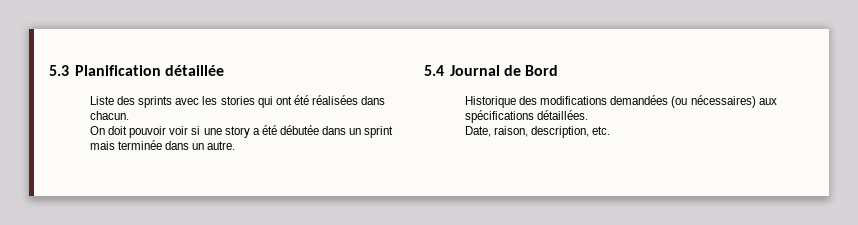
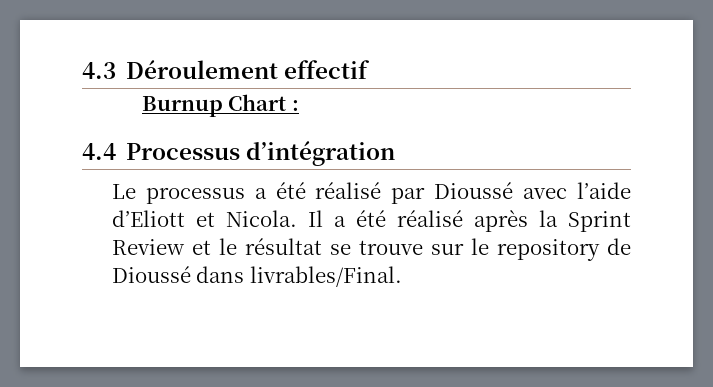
- 5.3 Planification détaillée
- Liste des sprints avec les stories qui ont été réalisées dans chacun.
- On doit pouvoir voir si une story a été débutée dans un sprint mais terminée dans un autre.
- 5.4 Journal de Bord
- Historique des modifications demandées (ou nécessaires) aux spécifications détaillées.
- Date, raison, description, etc.
+ 4.3 Déroulement effectif
+ Burnup Chart :
+ 4.4 Processus d’intégration
+ Le processus a été réalisé par Dioussé avec l’aide d’Eliott et Nicola. Il a été réalisé après la Sprint Review et le résultat se trouve sur le repository de Dioussé dans livrables/Final.

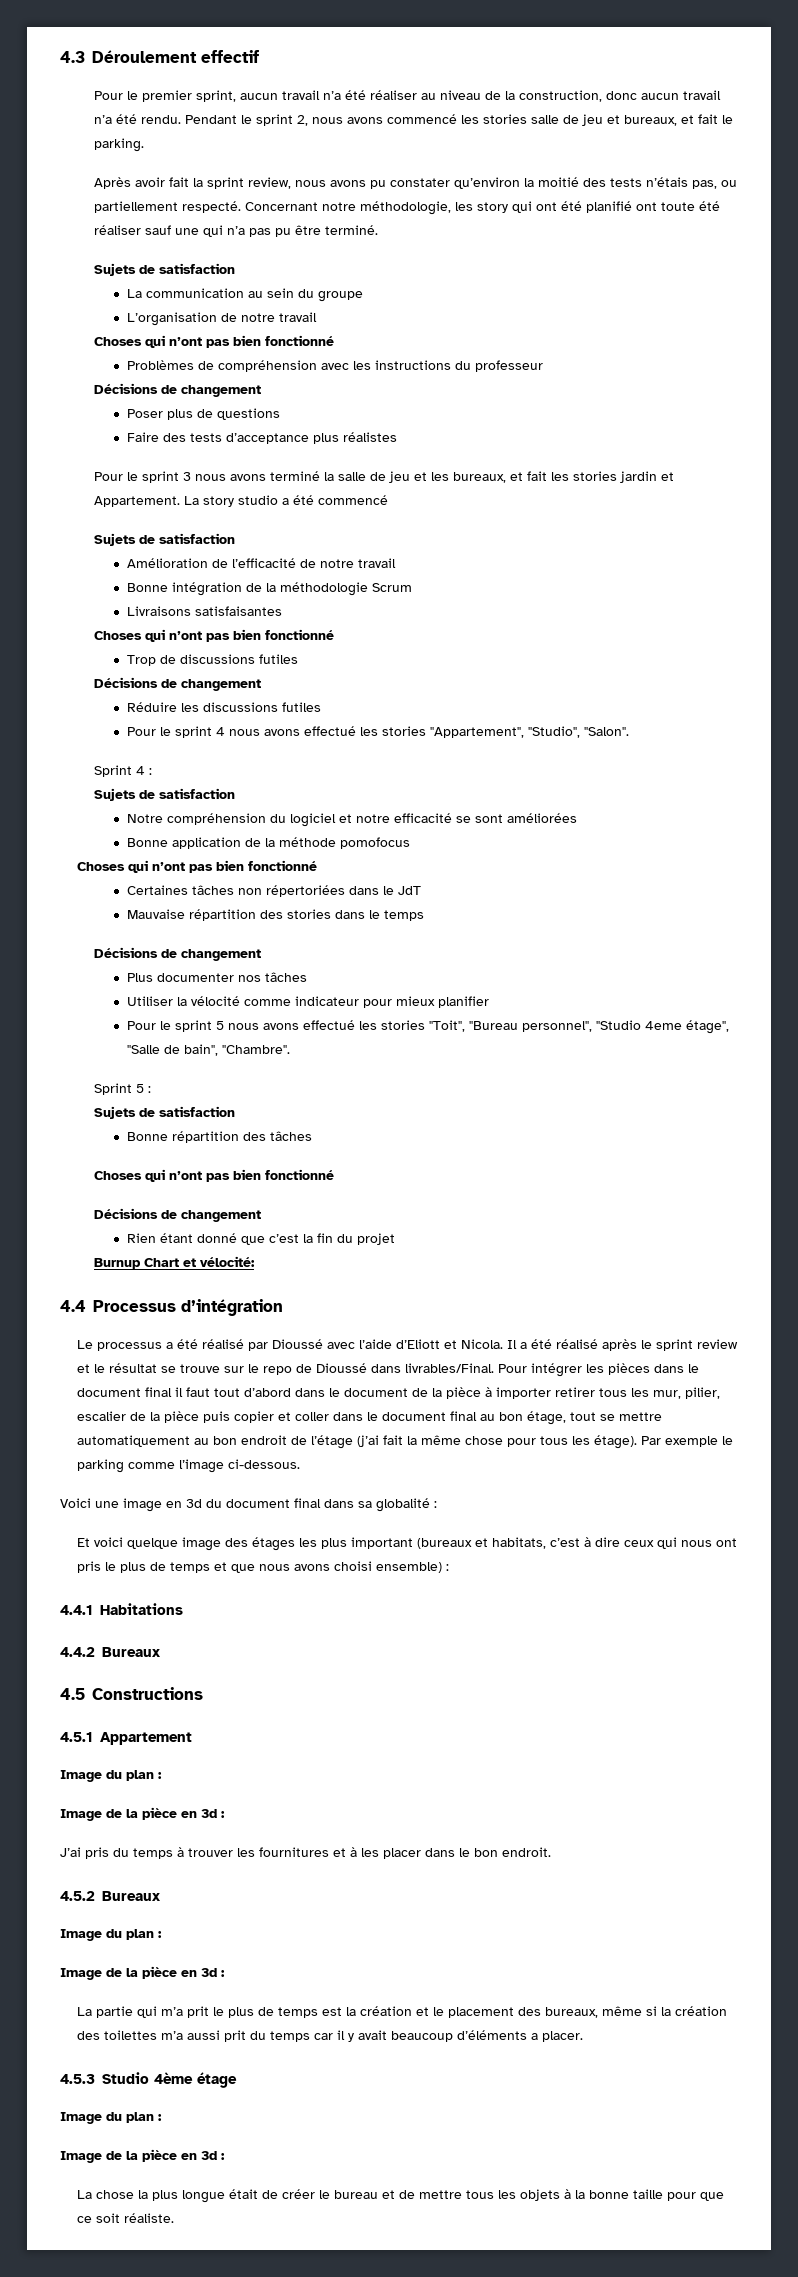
+ Pour le premier sprint, aucun travail n’a été réaliser au niveau de la construction, donc aucun travail n’a été rendu. Pendant le sprint 2, nous avons commencé les stories salle de jeu et bureaux, et fait le parking.
+ Après avoir fait la sprint review, nous avons pu constater qu’environ la moitié des tests n’étais pas, ou partiellement respecté. Concernant notre méthodologie, les story qui ont été planifié ont toute été réaliser sauf une qui n’a pas pu être terminé.
+ Sujets de satisfaction
+ La communication au sein du groupe
+ L’organisation de notre travail
+ Choses qui n’ont pas bien fonctionné
+ Problèmes de compréhension avec les instructions du professeur
+ Décisions de changement
+ Poser plus de questions
+ Faire des tests d’acceptance plus réalistes
+ Pour le sprint 3 nous avons terminé la salle de jeu et les bureaux, et fait les stories jardin et Appartement. La story studio a été commencé
+ Sujets de satisfaction
+ Amélioration de l’efficacité de notre travail
+ Bonne intégration de la méthodologie Scrum
+ Livraisons satisfaisantes
+ Choses qui n’ont pas bien fonctionné
+ Trop de discussions futiles
+ Décisions de changement
+ Réduire les discussions futiles
+ Pour le sprint 4 nous avons effectué les stories "Appartement", "Studio", "Salon".
+ Sprint 4 :
+ Sujets de satisfaction
+ Notre compréhension du logiciel et notre efficacité se sont améliorées
+ Bonne application de la méthode pomofocus
+ Choses qui n’ont pas bien fonctionné
+ Certaines tâches non répertoriées dans le JdT
+ Mauvaise répartition des stories dans le temps
+ Décisions de changement
+ Plus documenter nos tâches
+ Utiliser la vélocité comme indicateur pour mieux planifier
+ Pour le sprint 5 nous avons effectué les stories "Toit", "Bureau personnel", "Studio 4eme étage", "Salle de bain", "Chambre".
+ Sprint 5 :
+ Sujets de satisfaction
+ Bonne répartition des tâches
+ Choses qui n’ont pas bien fonctionné
+ Décisions de changement
+ Rien étant donné que c’est la fin du projet
- Burnup Chart :
+ Burnup Chart et vélocité:
- Il a été réalisé après la Sprint Review et le résultat se trouve sur le repository de Dioussé dans livrables/Final.
+ Il a été réalisé après le sprint review et le résultat se trouve sur le repo de Dioussé dans livrables/Final.
+ Pour intégrer les pièces dans le document final il faut tout d’abord dans le document de la pièce à importer retirer tous les mur, pilier, escalier de la pièce puis copier et coller dans le document final au bon étage, tout se mettre automatiquement au bon endroit de l’étage (j’ai fait la même chose pour tous les étage). Par exemple le parking comme l’image ci-dessous.
+ Voici une image en 3d du document final dans sa globalité :
+ Et voici quelque image des étages les plus important (bureaux et habitats, c’est à dire ceux qui nous ont pris le plus de temps et que nous avons choisi ensemble) :
+ 4.4.1 Habitations
+ 4.4.2 Bureaux
+ 4.5 Constructions
+ 4.5.1 Appartement
+ Image du plan :
+ Image de la pièce en 3d :
+ J’ai pris du temps à trouver les fournitures et à les placer dans le bon endroit.
+ 4.5.2 Bureaux
+ Image du plan :
+ Image de la pièce en 3d :
+ La partie qui m’a prit le plus de temps est la création et le placement des bureaux, même si la création des toilettes m’a aussi prit du temps car il y avait beaucoup d’éléments a placer.
+ 4.5.3 Studio 4ème étage
+ Image du plan :
+ Image de la pièce en 3d :
+ La chose la plus longue était de créer le bureau et de mettre tous les objets à la bonne taille pour que ce soit réaliste.

